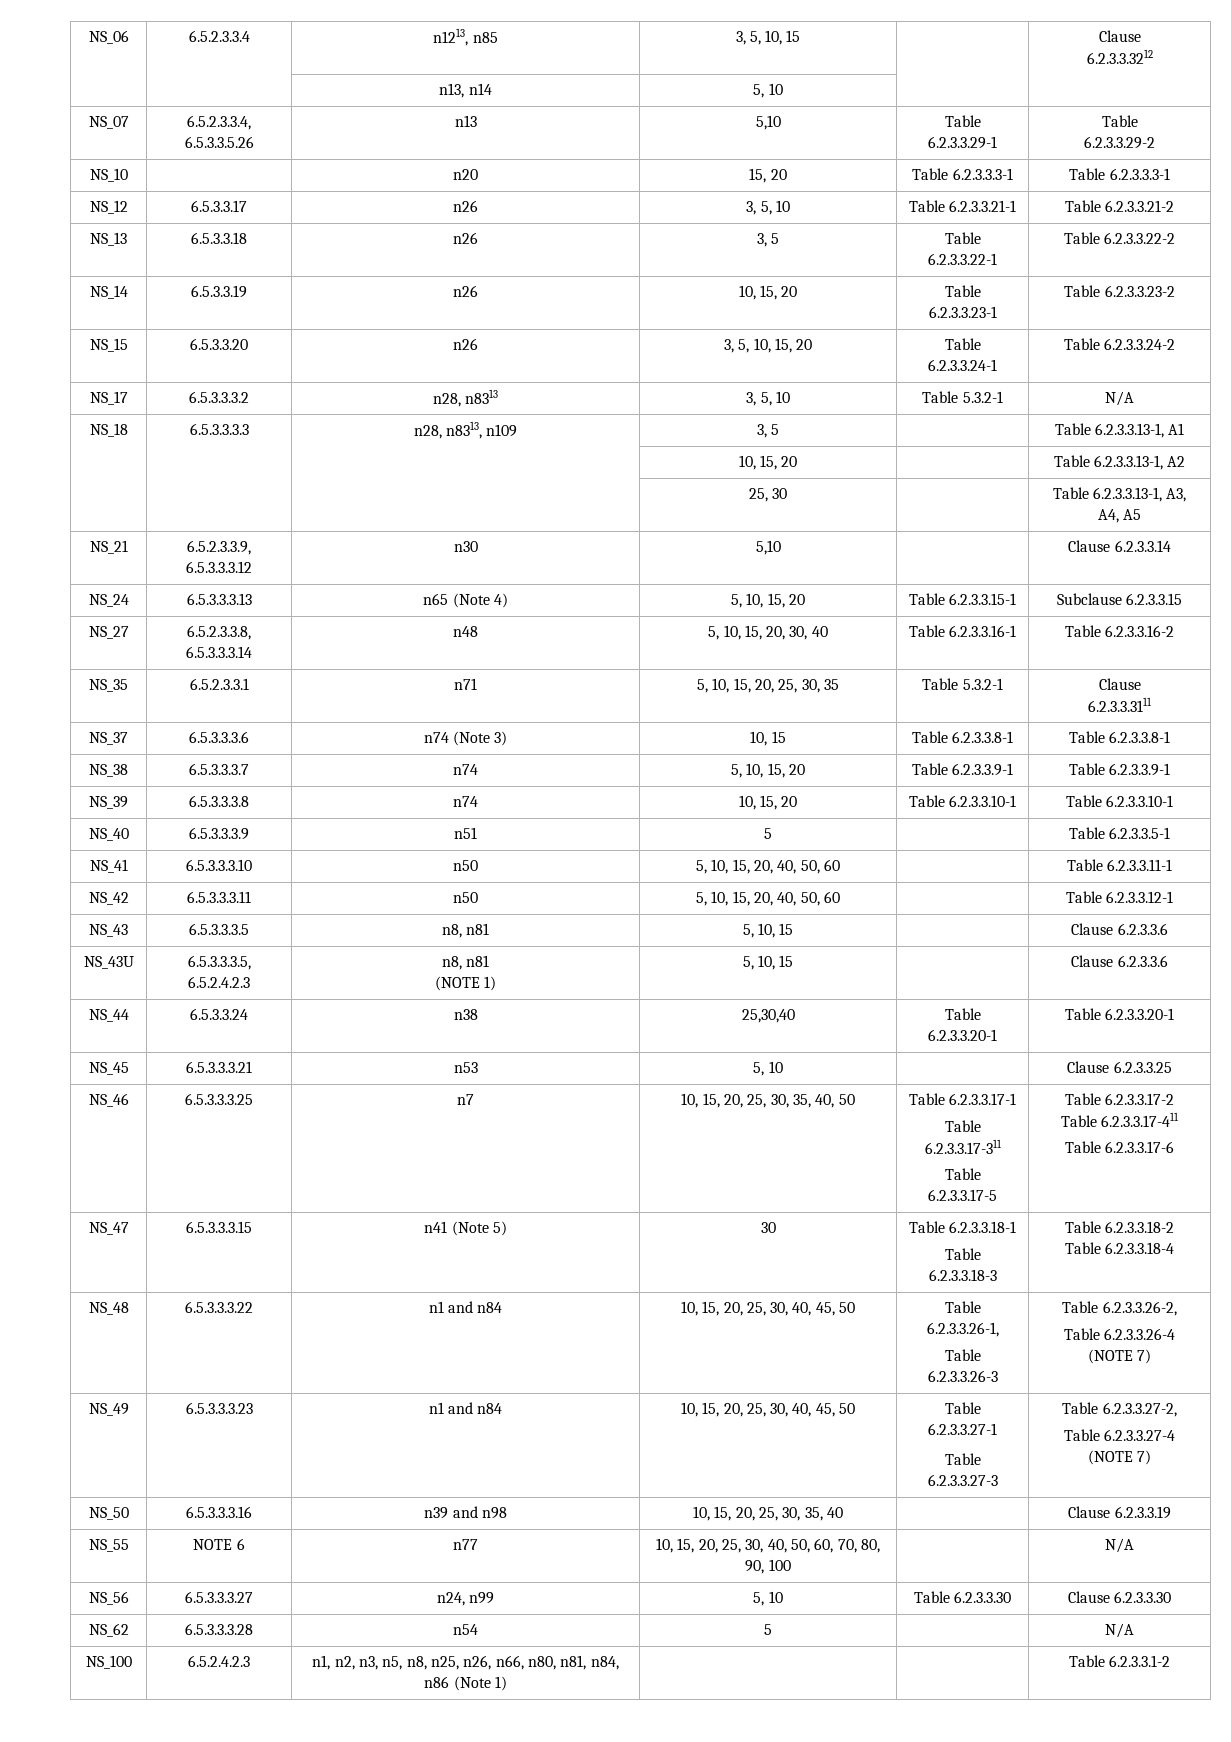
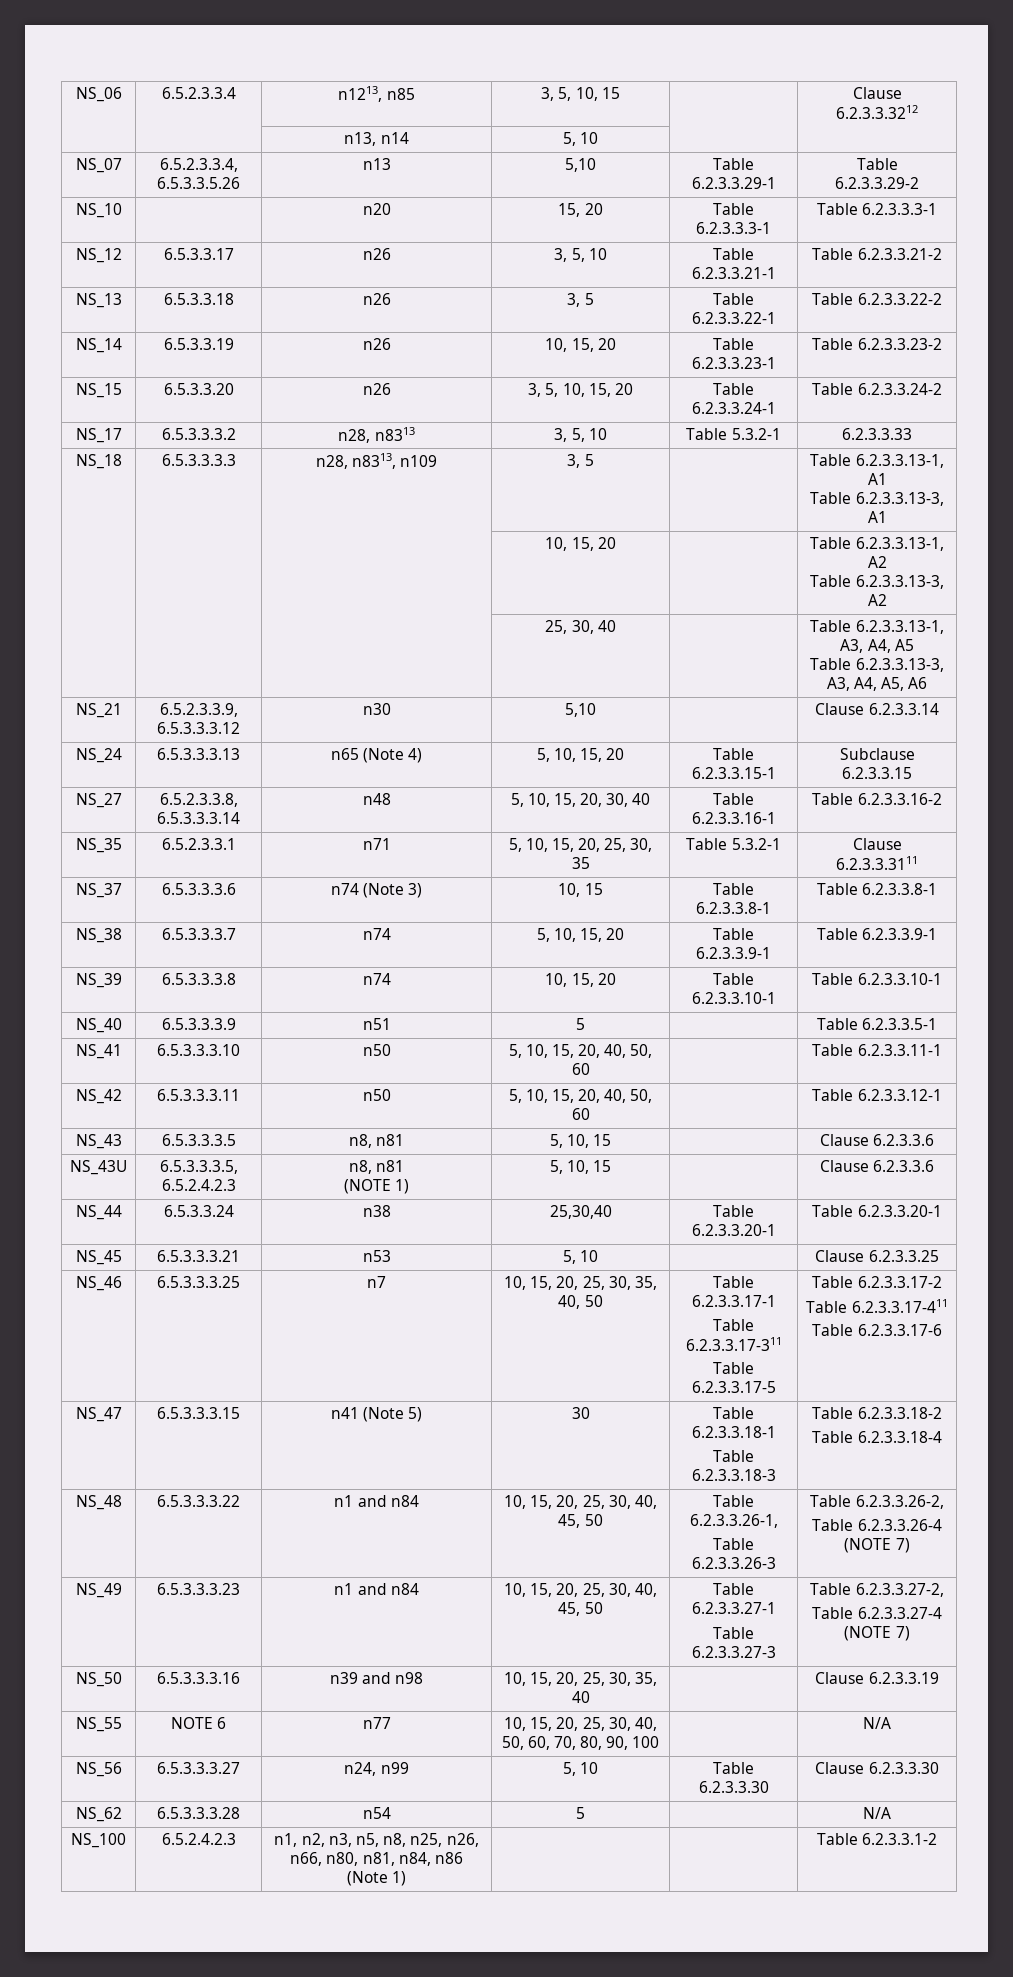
- NS_17 | 6.5.3.3.3.2 | n28, n8313 | 3, 5, 10 | Table 5.3.2-1 | N/A
+ NS_17 | 6.5.3.3.3.2 | n28, n8313 | 3, 5, 10 | Table 5.3.2-1 | 6.2.3.3.33
  NS_18 | 6.5.3.3.3.3 | n28, n8313, n109 | 3, 5 | | Table 6.2.3.3.13-1, A1
+ Table 6.2.3.3.13-3, A1
  | | | 10, 15, 20 | | Table 6.2.3.3.13-1, A2
- | | | 25, 30 | | Table 6.2.3.3.13-1, A3, A4, A5
+ Table 6.2.3.3.13-3, A2
+ | | | 25, 30, 40 | | Table 6.2.3.3.13-1, A3, A4, A5
+ Table 6.2.3.3.13-3, A3, A4, A5, A6

